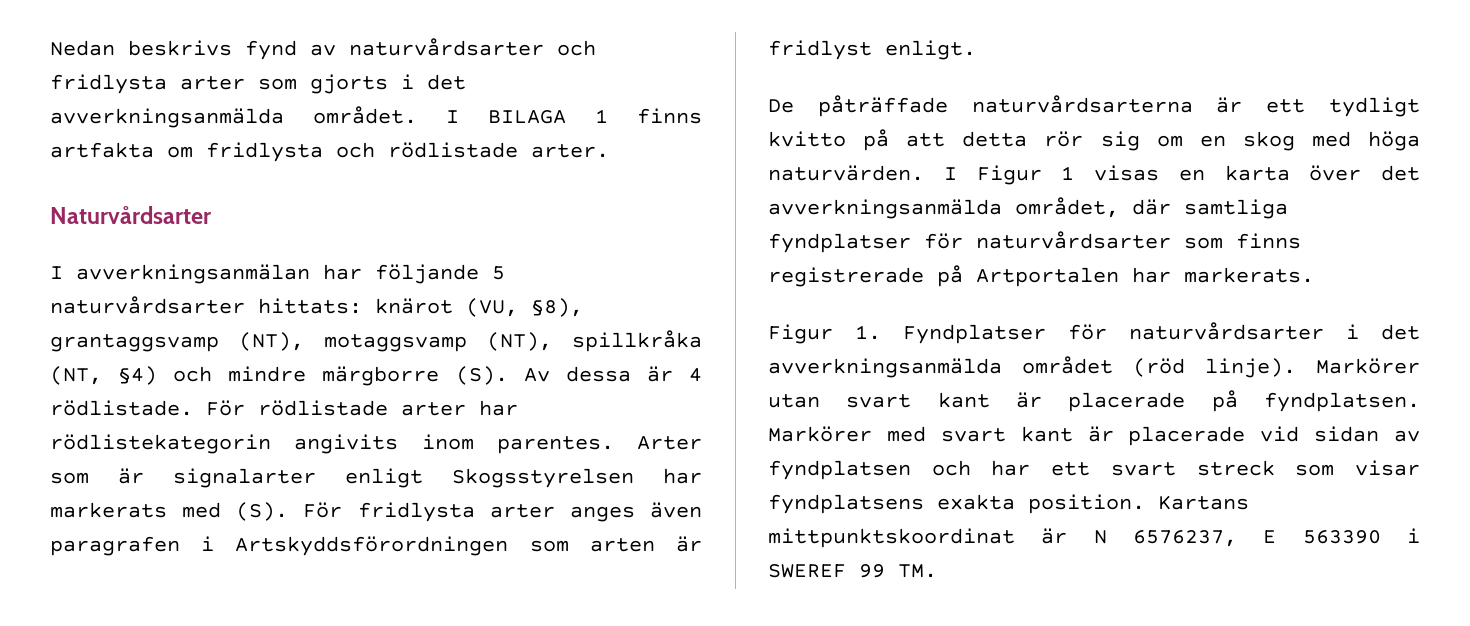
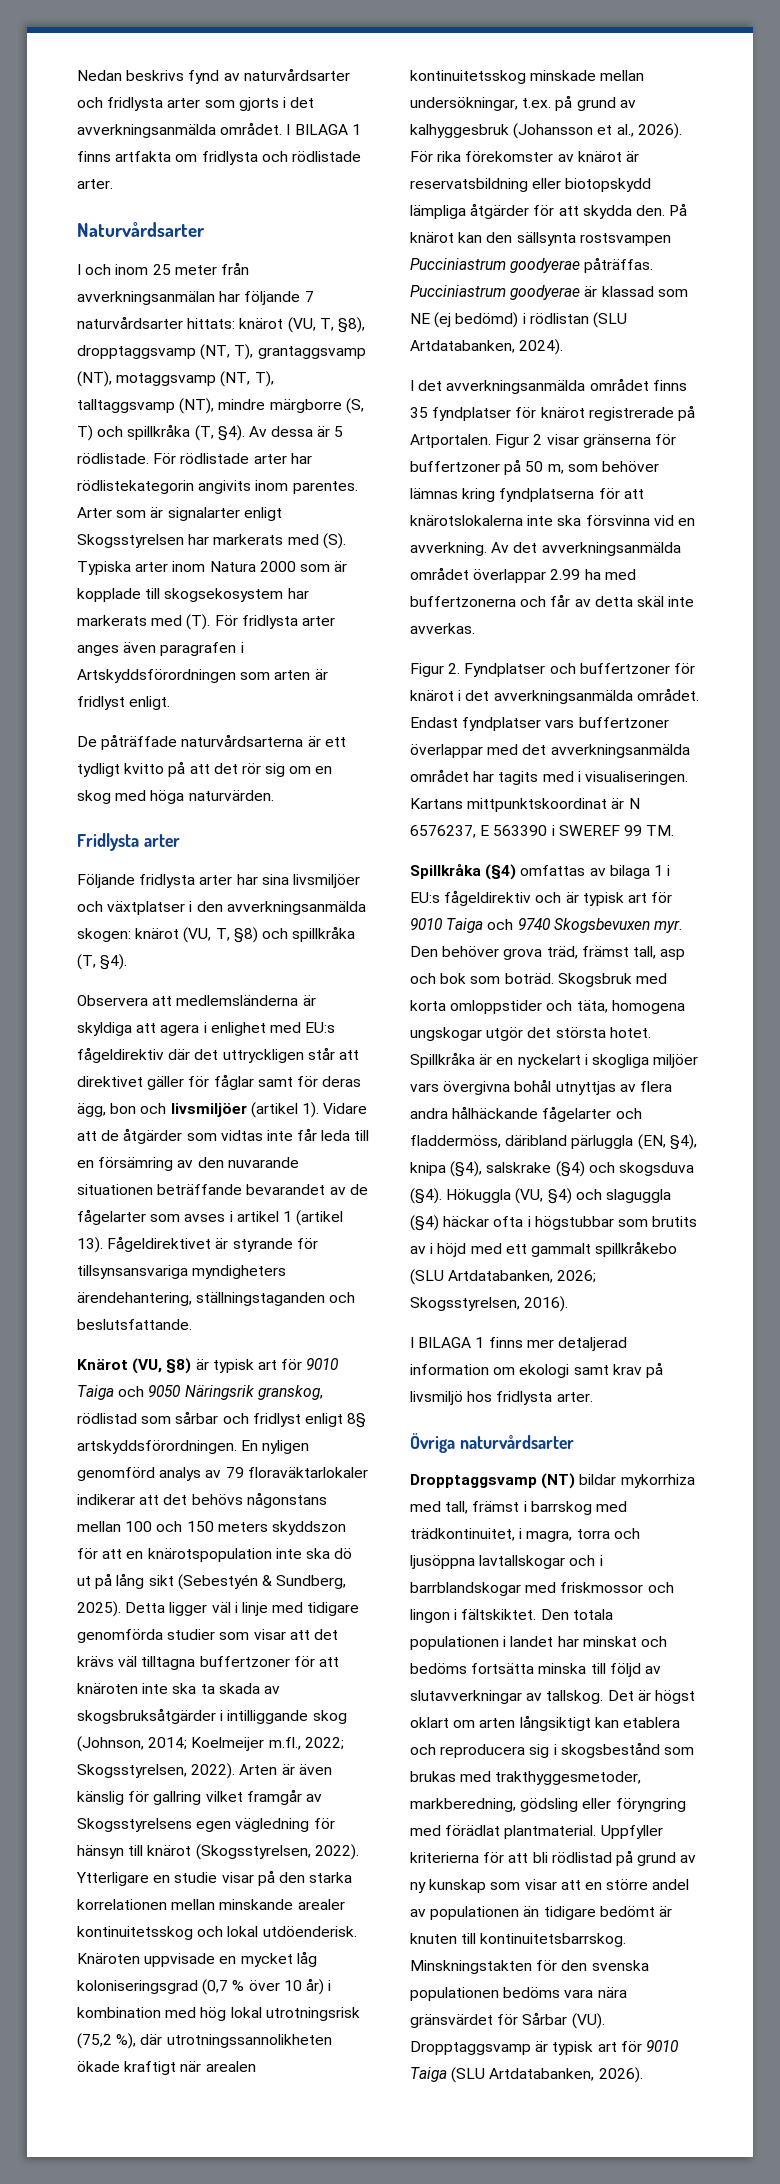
- I avverkningsanmälan har följande 5 naturvårdsarter hittats: knärot (VU, §8), grantaggsvamp (NT), motaggsvamp (NT), spillkråka (NT, §4) och mindre märgborre (S). Av dessa är 4 rödlistade.
+ I och inom 25 meter från avverkningsanmälan har följande 7 naturvårdsarter hittats: knärot (VU, T, §8), dropptaggsvamp (NT, T), grantaggsvamp (NT), motaggsvamp (NT, T), talltaggsvamp (NT), mindre märgborre (S, T) och spillkråka (T, §4). Av dessa är 5 rödlistade.
- Arter som är signalarter enligt Skogsstyrelsen har markerats med (S). För fridlysta arter anges även paragrafen i Artskyddsförordningen som arten är fridlyst enligt.
+ Arter som är signalarter enligt Skogsstyrelsen har markerats med (S). Typiska arter inom Natura 2000 som är kopplade till skogsekosystem har markerats med (T). För fridlysta arter anges även paragrafen i Artskyddsförordningen som arten är fridlyst enligt.
- De påträffade naturvårdsarterna är ett tydligt kvitto på att detta rör sig om en skog med höga naturvärden. I Figur 1 visas en karta över det avverkningsanmälda området, där samtliga fyndplatser för naturvårdsarter som finns registrerade på Artportalen har markerats.
- Figur 1. Fyndplatser för naturvårdsarter i det avverkningsanmälda området (röd linje). Markörer utan svart kant är placerade på fyndplatsen. Markörer med svart kant är placerade vid sidan av fyndplatsen och har ett svart streck som visar fyndplatsens exakta position.
+ De påträffade naturvårdsarterna är ett tydligt kvitto på att det rör sig om en skog med höga naturvärden.
+ Fridlysta arter
+ Följande fridlysta arter har sina livsmiljöer och växtplatser i den avverkningsanmälda skogen: knärot (VU, T, §8) och spillkråka (T, §4).
+ Observera att medlemsländerna är skyldiga att agera i enlighet med EU:s fågeldirektiv där det uttryckligen står att direktivet gäller för fåglar samt för deras ägg, bon och livsmiljöer (artikel 1). Vidare att de åtgärder som vidtas inte får leda till en försämring av den nuvarande situationen beträffande bevarandet av de fågelarter som avses i artikel 1 (artikel 13). Fågeldirektivet är styrande för tillsynsansvariga myndigheters ärendehantering, ställningstaganden och beslutsfattande.
+ Knärot (VU, §8) är typisk art för 9010 Taiga och 9050 Näringsrik granskog, rödlistad som sårbar och fridlyst enligt 8§ artskyddsförordningen. En nyligen genomförd analys av 79 floraväktarlokaler indikerar att det behövs någonstans mellan 100 och 150 meters skyddszon för att en knärotspopulation inte ska dö ut på lång sikt (Sebestyén & Sundberg, 2025). Detta ligger väl i linje med tidigare genomförda studier som visar att det krävs väl tilltagna buffertzoner för att knäroten inte ska ta skada av skogsbruksåtgärder i intilliggande skog (Johnson, 2014; Koelmeijer m.fl., 2022; Skogsstyrelsen, 2022). Arten är även känslig för gallring vilket framgår av Skogsstyrelsens egen vägledning för hänsyn till knärot (Skogsstyrelsen, 2022). Ytterligare en studie visar på den starka korrelationen mellan minskande arealer kontinuitetsskog och lokal utdöenderisk. Knäroten uppvisade en mycket låg koloniseringsgrad (0,7 % över 10 år) i kombination med hög lokal utrotningsrisk (75,2 %), där utrotningssannolikheten ökade kraftigt när arealen kontinuitetsskog minskade mellan undersökningar, t.ex. på grund av kalhyggesbruk (Johansson et al., 2026). För rika förekomster av knärot är reservatsbildning eller biotopskydd lämpliga åtgärder för att skydda den. På knärot kan den sällsynta rostsvampen Pucciniastrum goodyerae påträffas. Pucciniastrum goodyerae är klassad som NE (ej bedömd) i rödlistan (SLU Artdatabanken, 2024).
+ I det avverkningsanmälda området finns 35 fyndplatser för knärot registrerade på Artportalen. Figur 2 visar gränserna för buffertzoner på 50 m, som behöver lämnas kring fyndplatserna för att knärotslokalerna inte ska försvinna vid en avverkning. Av det avverkningsanmälda området överlappar 2.99 ha med buffertzonerna och får av detta skäl inte avverkas.
+ Figur 2. Fyndplatser och buffertzoner för knärot i det avverkningsanmälda området. Endast fyndplatser vars buffertzoner överlappar med det avverkningsanmälda området har tagits med i visualiseringen.
+ Spillkråka (§4) omfattas av bilaga 1 i EU:s fågeldirektiv och är typisk art för 9010 Taiga och 9740 Skogsbevuxen myr. Den behöver grova träd, främst tall, asp och bok som boträd. Skogsbruk med korta omloppstider och täta, homogena ungskogar utgör det största hotet. Spillkråka är en nyckelart i skogliga miljöer vars övergivna bohål utnyttjas av flera andra hålhäckande fågelarter och fladdermöss, däribland pärluggla (EN, §4), knipa (§4), salskrake (§4) och skogsduva (§4). Hökuggla (VU, §4) och slaguggla (§4) häckar ofta i högstubbar som brutits av i höjd med ett gammalt spillkråkebo (SLU Artdatabanken, 2026; Skogsstyrelsen, 2016).
+ I BILAGA 1 finns mer detaljerad information om ekologi samt krav på livsmiljö hos fridlysta arter.
+ Övriga naturvårdsarter
+ Dropptaggsvamp (NT) bildar mykorrhiza med tall, främst i barrskog med trädkontinuitet, i magra, torra och ljusöppna lavtallskogar och i barrblandskogar med friskmossor och lingon i fältskiktet. Den totala populationen i landet har minskat och bedöms fortsätta minska till följd av slutavverkningar av tallskog. Det är högst oklart om arten långsiktigt kan etablera och reproducera sig i skogsbestånd som brukas med trakthyggesmetoder, markberedning, gödsling eller föryngring med förädlat plantmaterial. Uppfyller kriterierna för att bli rödlistad på grund av ny kunskap som visar att en större andel av populationen än tidigare bedömt är knuten till kontinuitetsbarrskog. Minskningstakten för den svenska populationen bedöms vara nära gränsvärdet för Sårbar (VU). Dropptaggsvamp är typisk art för 9010 Taiga (SLU Artdatabanken, 2026).

